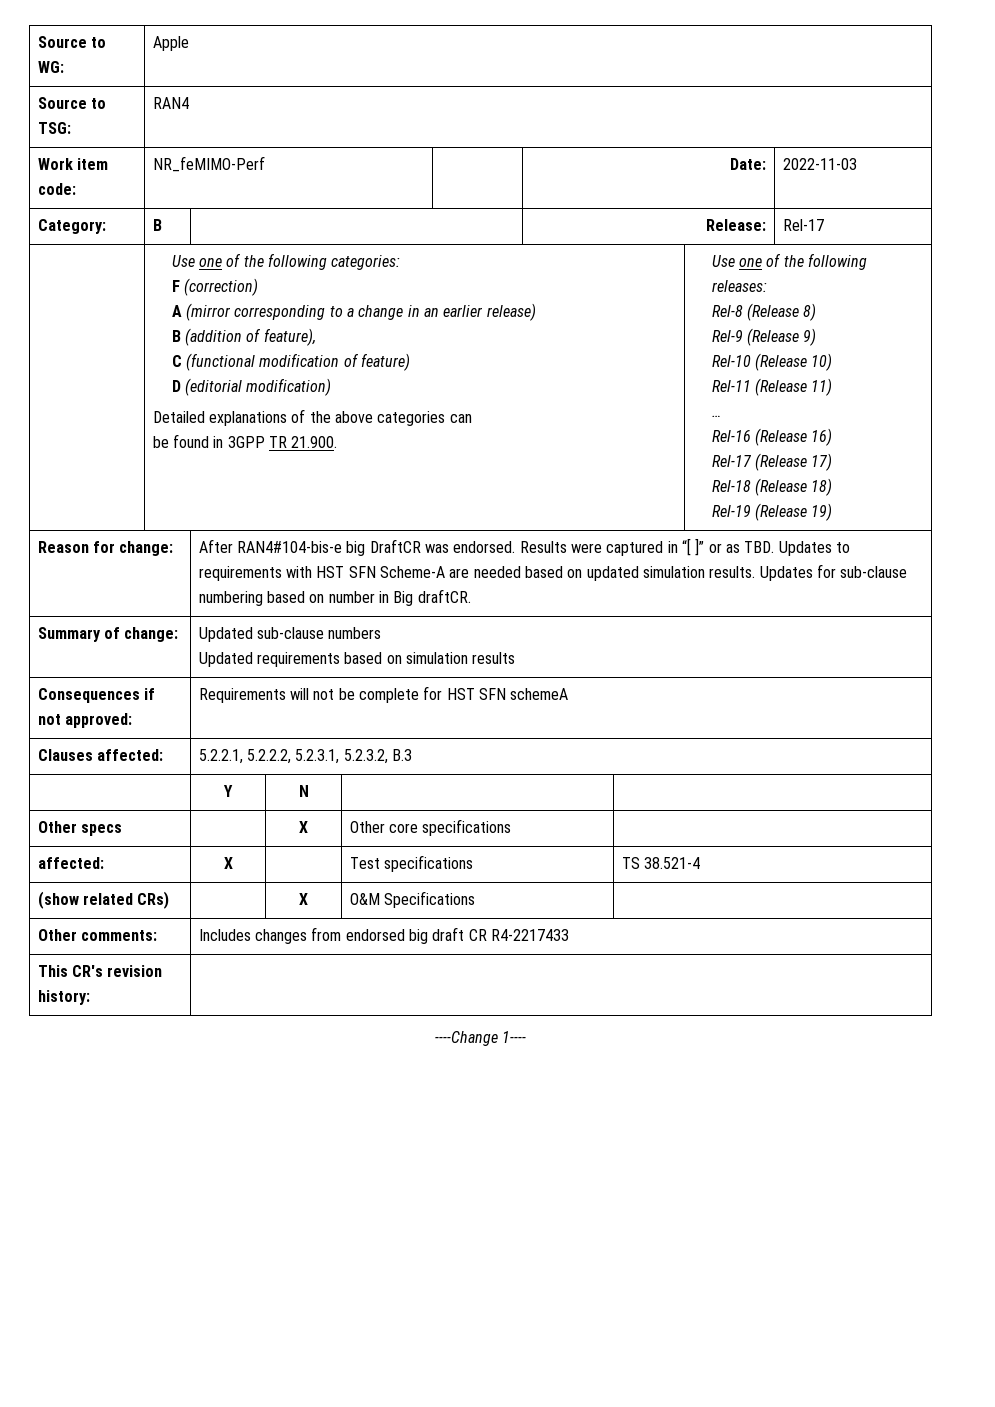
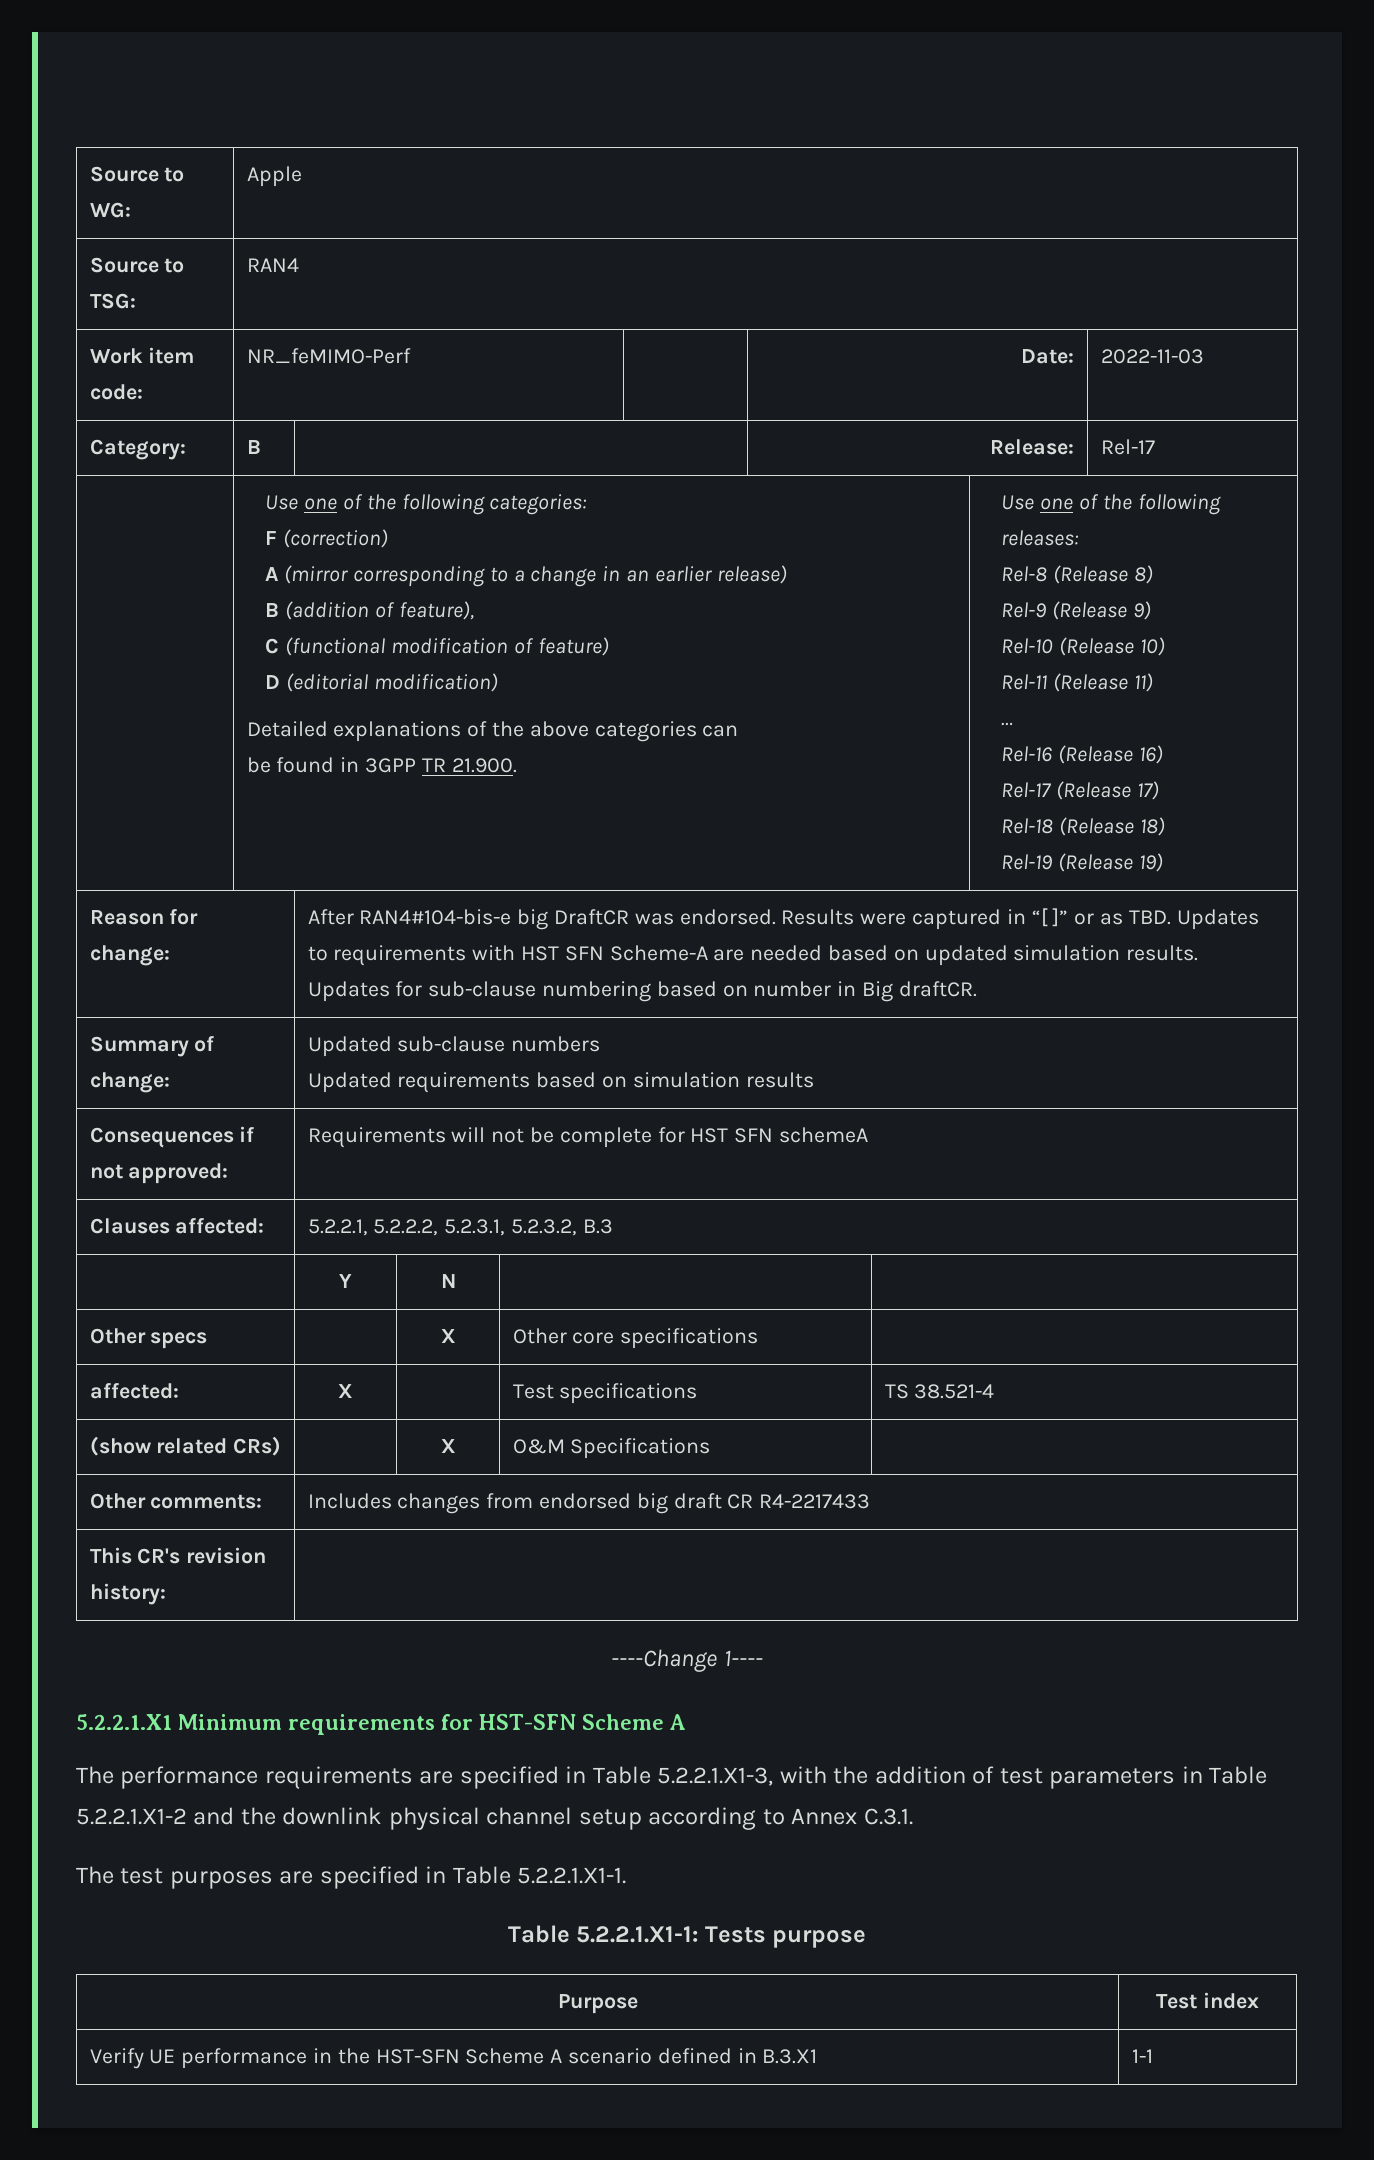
+ 5.2.2.1.X1 Minimum requirements for HST-SFN Scheme A
+ The performance requirements are specified in Table 5.2.2.1.X1-3, with the addition of test parameters in Table 5.2.2.1.X1-2 and the downlink physical channel setup according to Annex C.3.1.
+ The test purposes are specified in Table 5.2.2.1.X1-1.
+ Table 5.2.2.1.X1-1: Tests purpose
+ Purpose | Test index
+ Verify UE performance in the HST-SFN Scheme A scenario defined in B.3.X1 | 1-1

